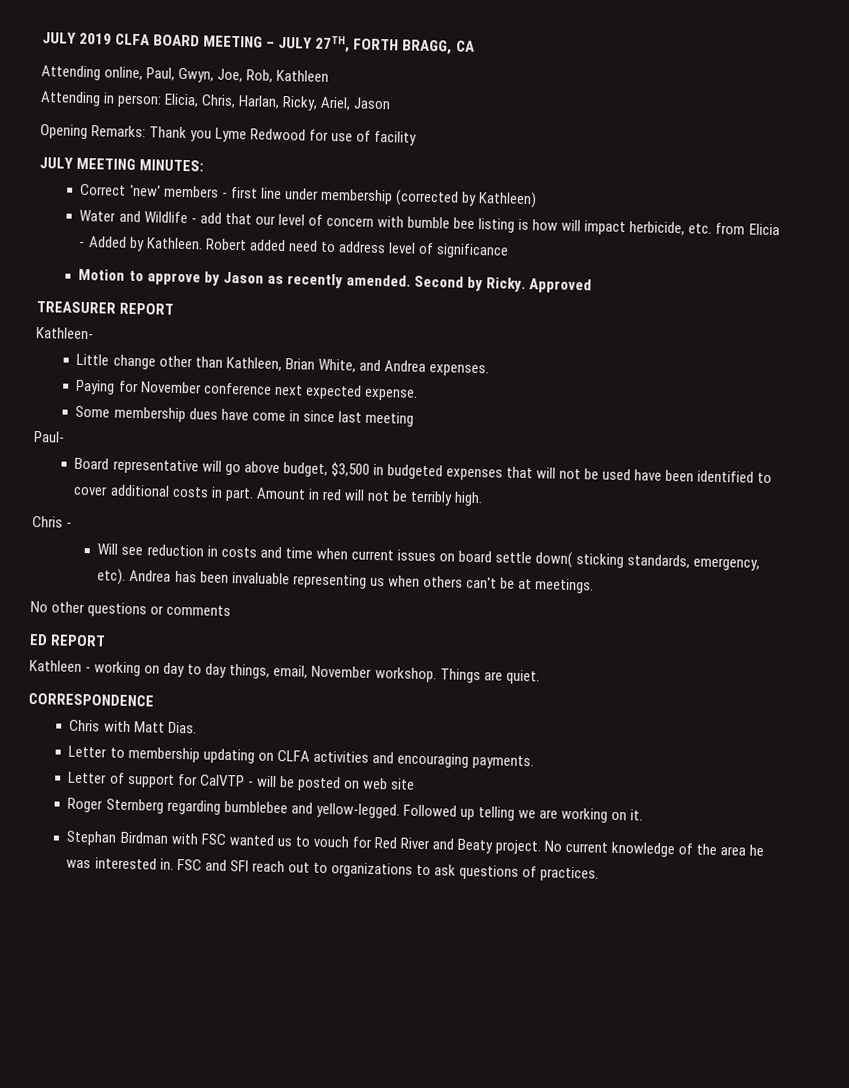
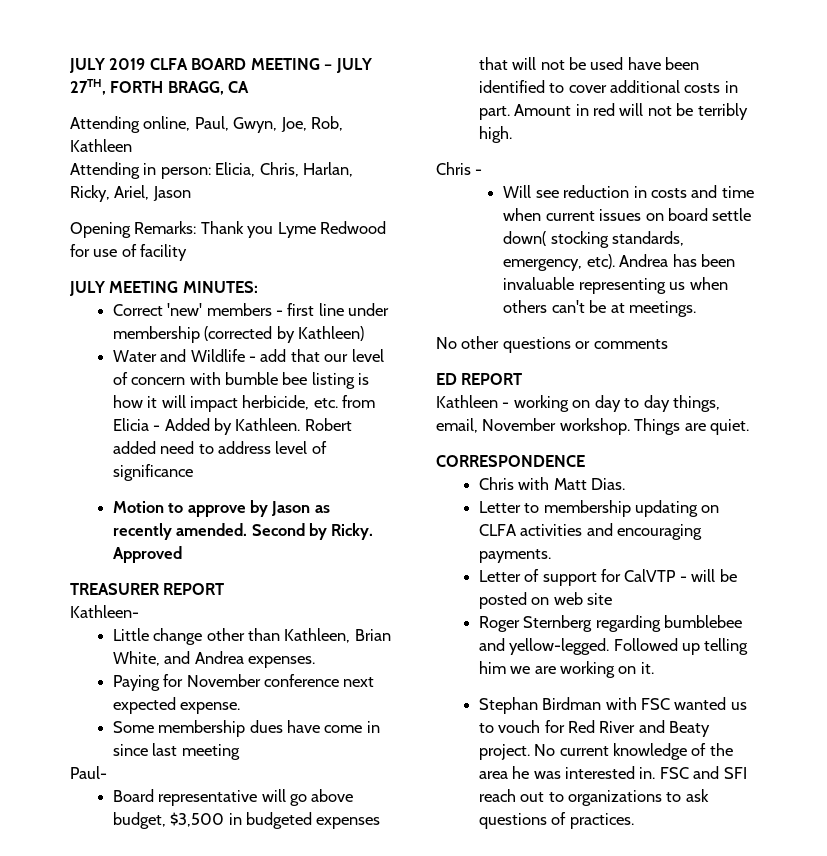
- Water and Wildlife - add that our level of concern with bumble bee listing is how will impact herbicide, etc. from Elicia - Added by Kathleen.
+ Water and Wildlife - add that our level of concern with bumble bee listing is how it will impact herbicide, etc. from Elicia - Added by Kathleen.
- Will see reduction in costs and time when current issues on board settle down( sticking standards, emergency, etc).
+ Will see reduction in costs and time when current issues on board settle down( stocking standards, emergency, etc).
- Followed up telling we are working on it.
+ Followed up telling him we are working on it.

